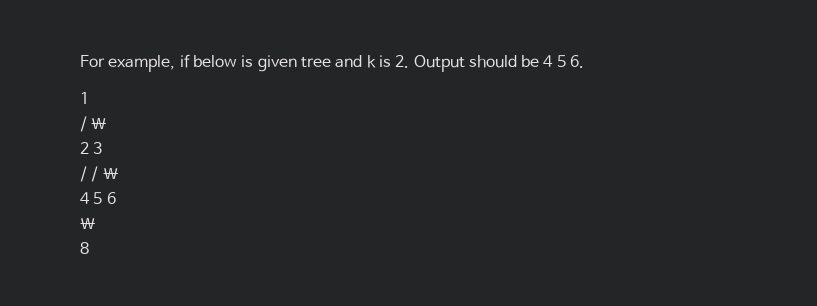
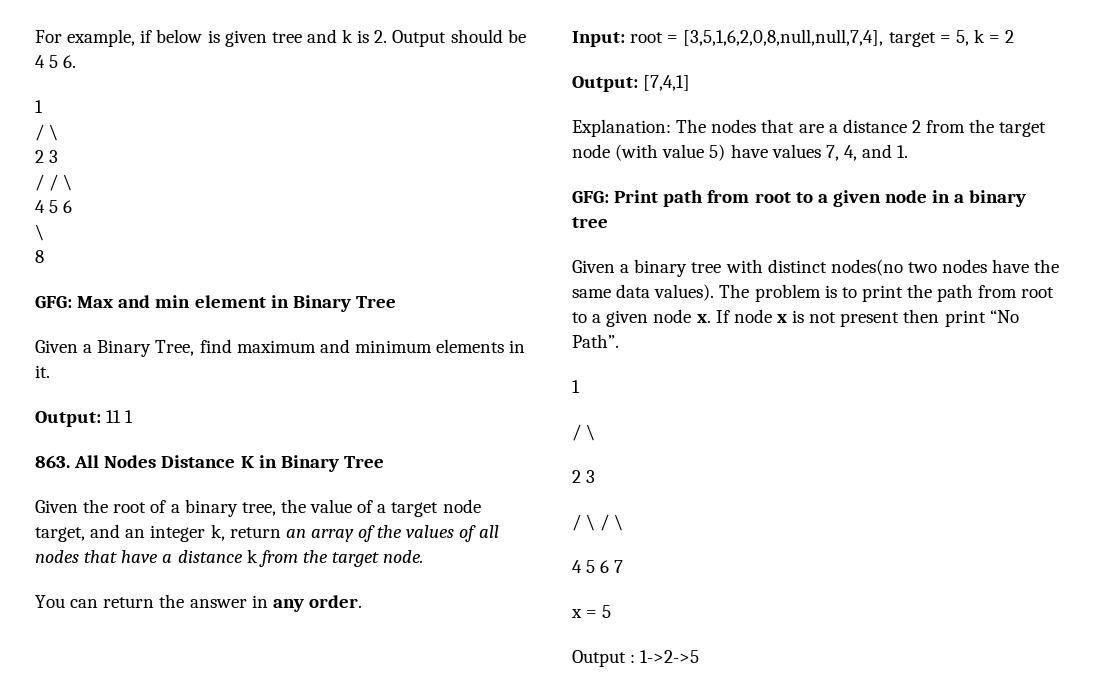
+ GFG: Max and min element in Binary Tree
+ Given a Binary Tree, find maximum and minimum elements in it.
+ Output: 11 1
+ 863. All Nodes Distance K in Binary Tree
+ Given the root of a binary tree, the value of a target node target, and an integer k, return an array of the values of all nodes that have a distance k from the target node.
+ You can return the answer in any order.
+ Input: root = [3,5,1,6,2,0,8,null,null,7,4], target = 5, k = 2
+ Output: [7,4,1]
+ Explanation: The nodes that are a distance 2 from the target node (with value 5) have values 7, 4, and 1.
+ GFG: Print path from root to a given node in a binary tree
+ Given a binary tree with distinct nodes(no two nodes have the same data values). The problem is to print the path from root to a given node x. If node x is not present then print “No Path”.
+ 1
+ / \
+ 2 3
+ / \ / \
+ 4 5 6 7
+ x = 5
+ Output : 1->2->5

